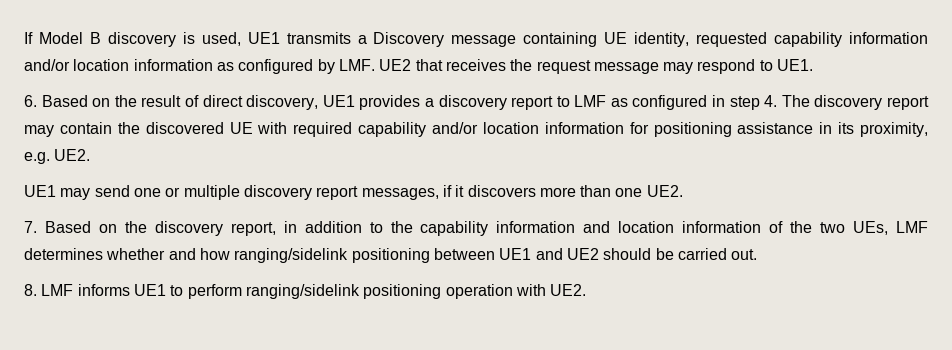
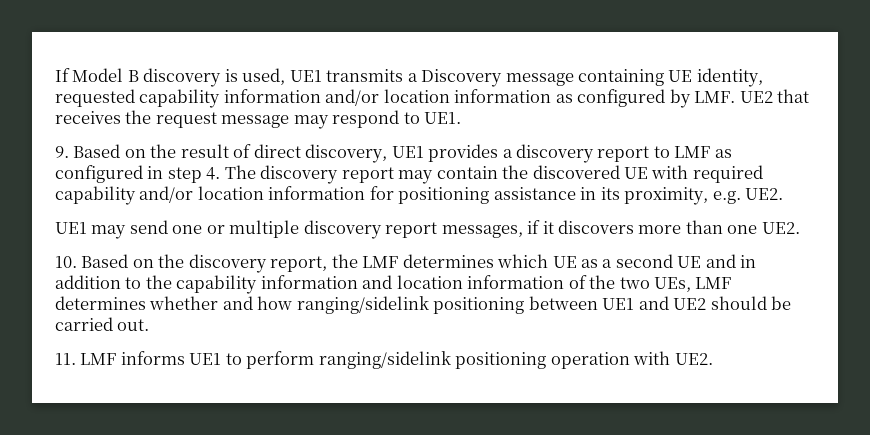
- 6. Based on the result of direct discovery, UE1 provides a discovery report to LMF as configured in step 4. The discovery report may contain the discovered UE with required capability and/or location information for positioning assistance in its proximity, e.g. UE2.
+ 9. Based on the result of direct discovery, UE1 provides a discovery report to LMF as configured in step 4. The discovery report may contain the discovered UE with required capability and/or location information for positioning assistance in its proximity, e.g. UE2.
- 7. Based on the discovery report, in addition to the capability information and location information of the two UEs, LMF determines whether and how ranging/sidelink positioning between UE1 and UE2 should be carried out.
+ 10. Based on the discovery report, the LMF determines which UE as a second UE and in addition to the capability information and location information of the two UEs, LMF determines whether and how ranging/sidelink positioning between UE1 and UE2 should be carried out.
- 8. LMF informs UE1 to perform ranging/sidelink positioning operation with UE2.
+ 11. LMF informs UE1 to perform ranging/sidelink positioning operation with UE2.

